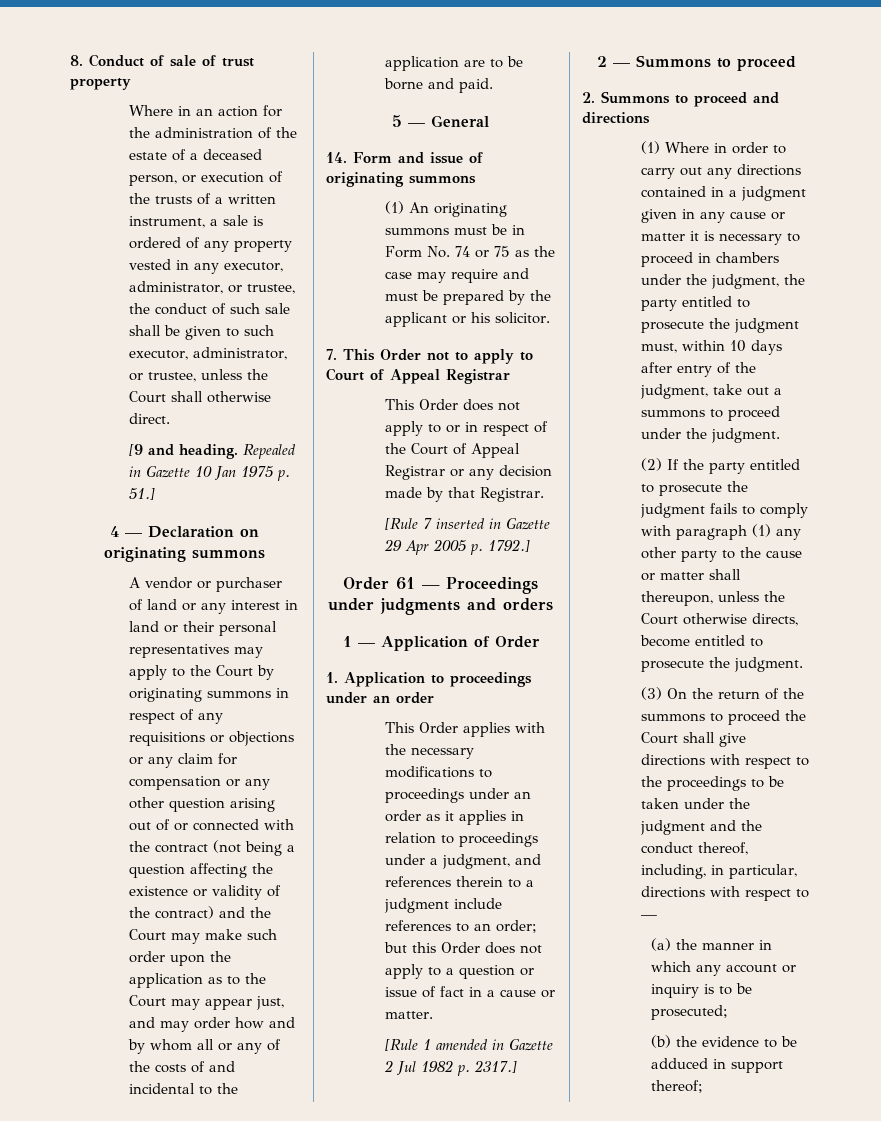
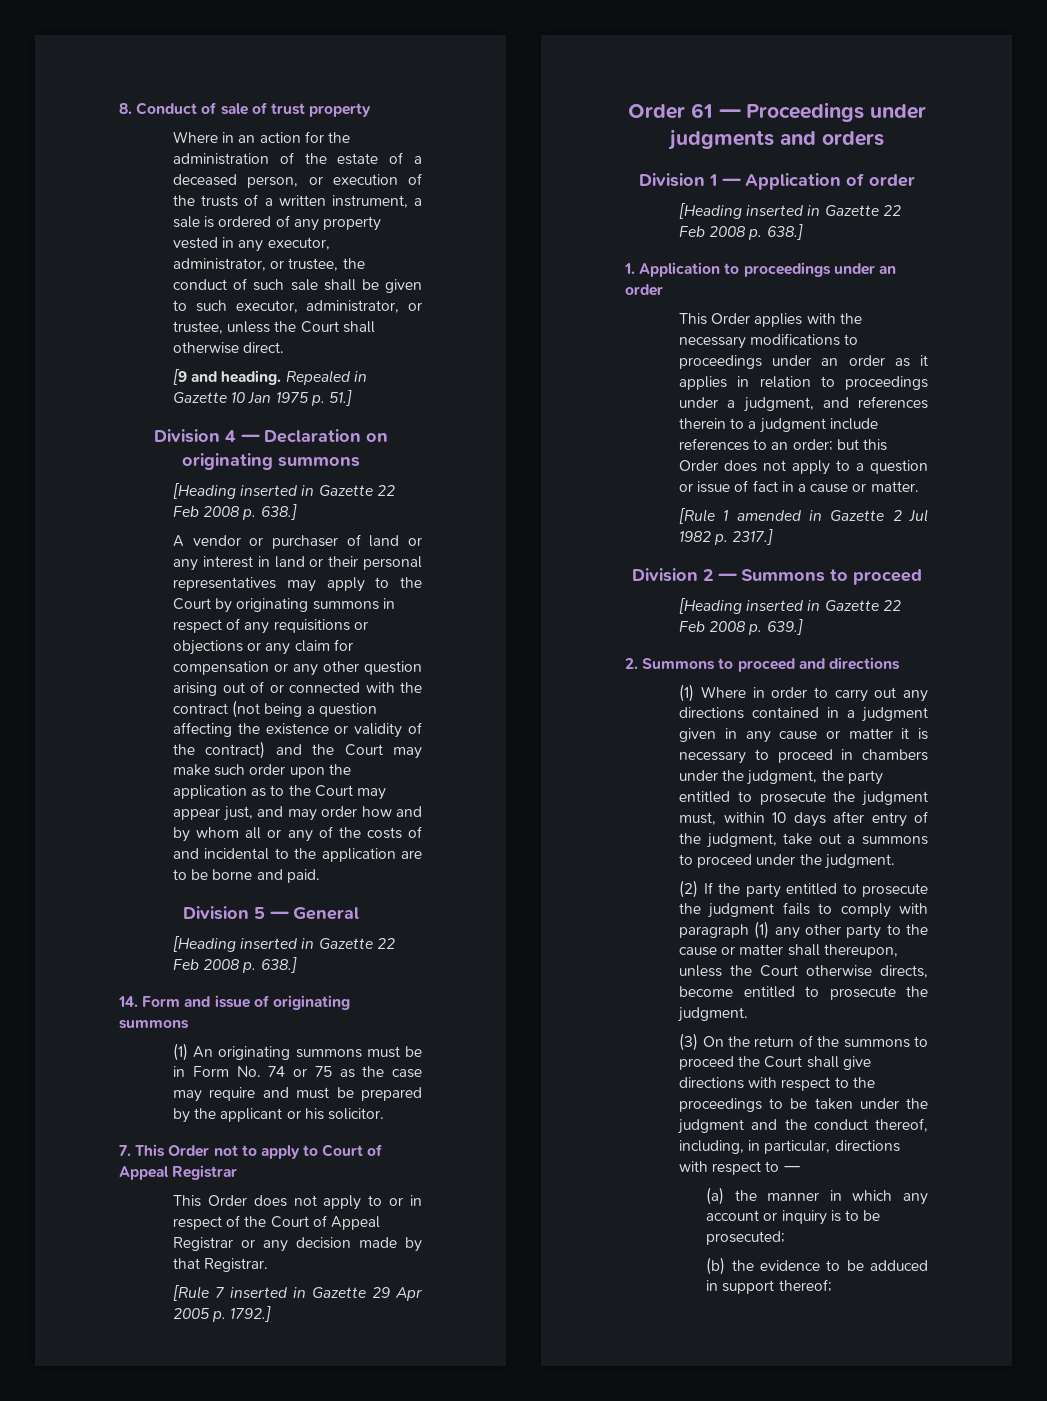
- 4 — Declaration on originating summons
+ Division 4 — Declaration on originating summons
+ [Heading inserted in Gazette 22 Feb 2008 p. 638.]
- 5 — General
+ Division 5 — General
+ [Heading inserted in Gazette 22 Feb 2008 p. 638.]
- 1 — Application of Order
+ Division 1 — Application of order
+ [Heading inserted in Gazette 22 Feb 2008 p. 638.]
- 2 — Summons to proceed
+ Division 2 — Summons to proceed
+ [Heading inserted in Gazette 22 Feb 2008 p. 639.]

